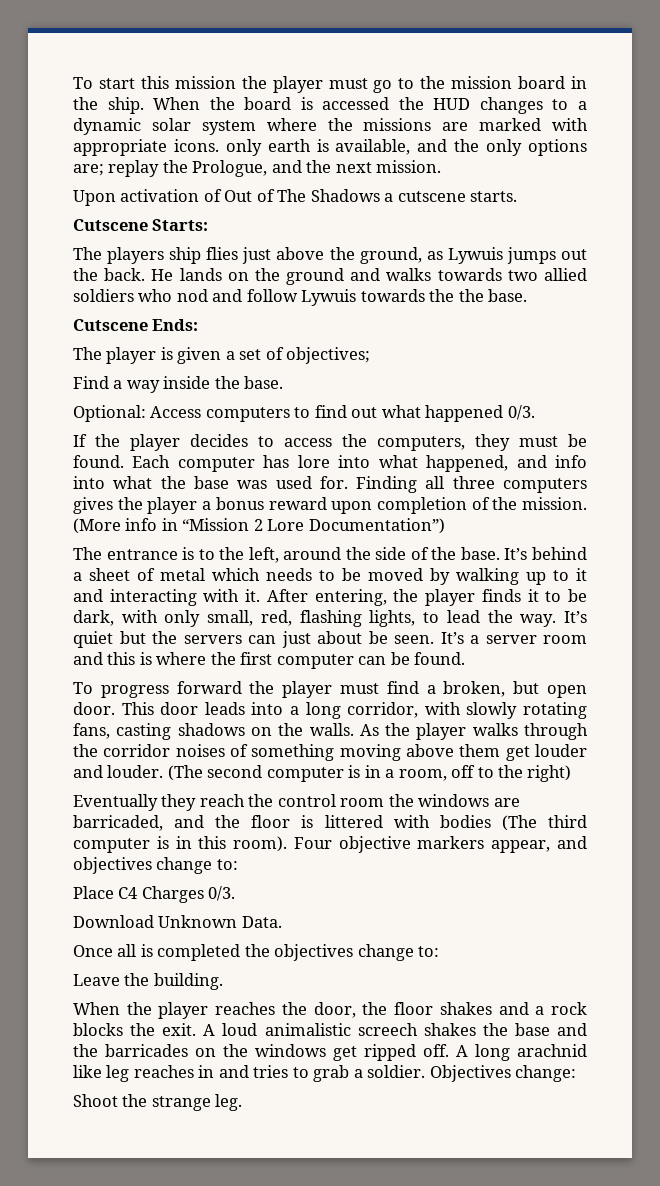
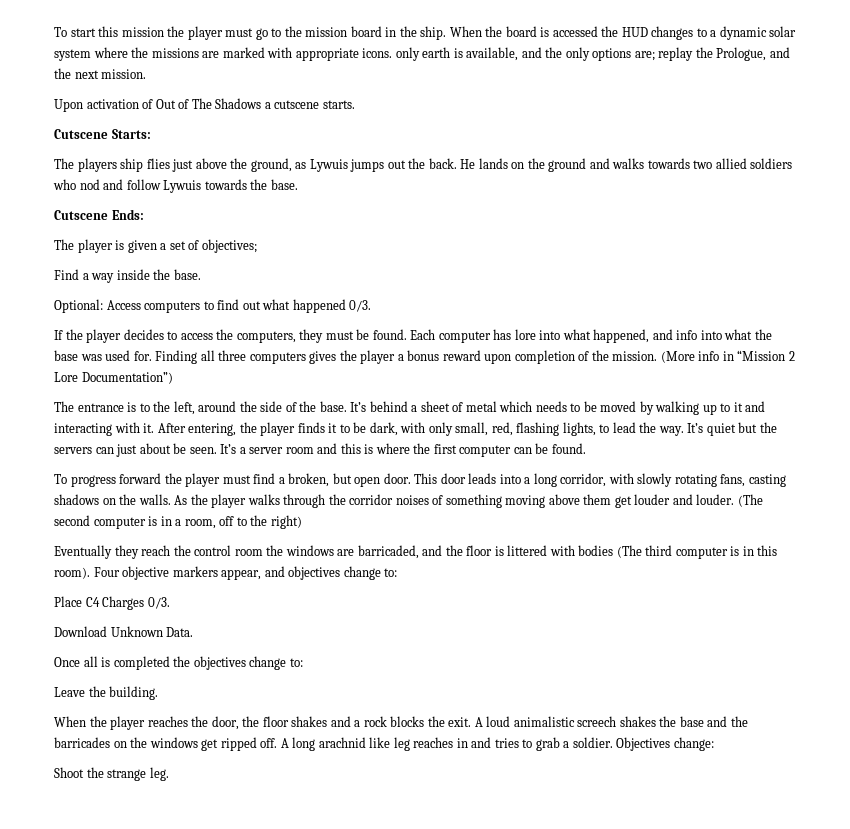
- He lands on the ground and walks towards two allied soldiers who nod and follow Lywuis towards the the base.
+ He lands on the ground and walks towards two allied soldiers who nod and follow Lywuis towards the base.

